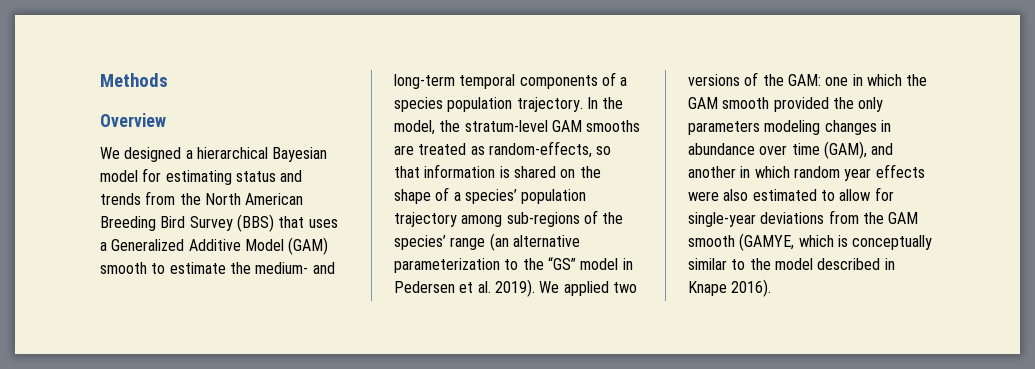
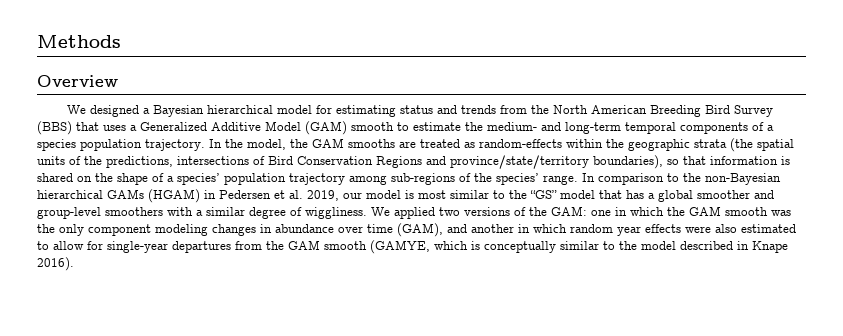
- We designed a hierarchical Bayesian model for estimating status and trends from the North American Breeding Bird Survey (BBS) that uses a Generalized Additive Model (GAM) smooth to estimate the medium- and long-term temporal components of a species population trajectory.
+ We designed a Bayesian hierarchical model for estimating status and trends from the North American Breeding Bird Survey (BBS) that uses a Generalized Additive Model (GAM) smooth to estimate the medium- and long-term temporal components of a species population trajectory.
- In the model, the stratum-level GAM smooths are treated as random-effects, so that information is shared on the shape of a species’ population trajectory among sub-regions of the species’ range (an alternative parameterization to the “GS” model in Pedersen et al. 2019).
+ In the model, the GAM smooths are treated as random-effects within the geographic strata (the spatial units of the predictions, intersections of Bird Conservation Regions and province/state/territory boundaries), so that information is shared on the shape of a species’ population trajectory among sub-regions of the species’ range. In comparison to the non-Bayesian hierarchical GAMs (HGAM) in Pedersen et al. 2019, our model is most similar to the “GS” model that has a global smoother and group-level smoothers with a similar degree of wiggliness.
- We applied two versions of the GAM: one in which the GAM smooth provided the only parameters modeling changes in abundance over time (GAM), and another in which random year effects were also estimated to allow for single-year deviations from the GAM smooth (GAMYE, which is conceptually similar to the model described in Knape 2016).
+ We applied two versions of the GAM: one in which the GAM smooth was the only component modeling changes in abundance over time (GAM), and another in which random year effects were also estimated to allow for single-year departures from the GAM smooth (GAMYE, which is conceptually similar to the model described in Knape 2016).

